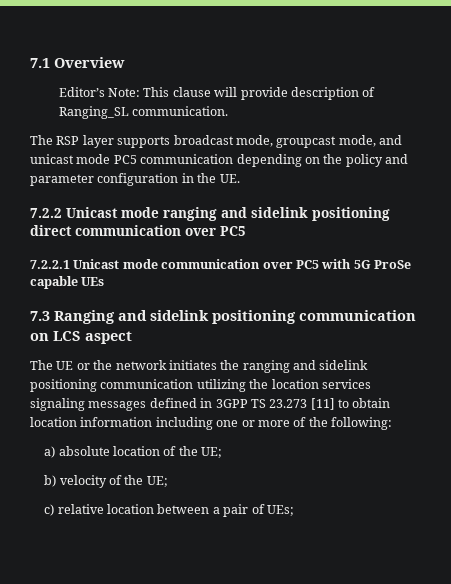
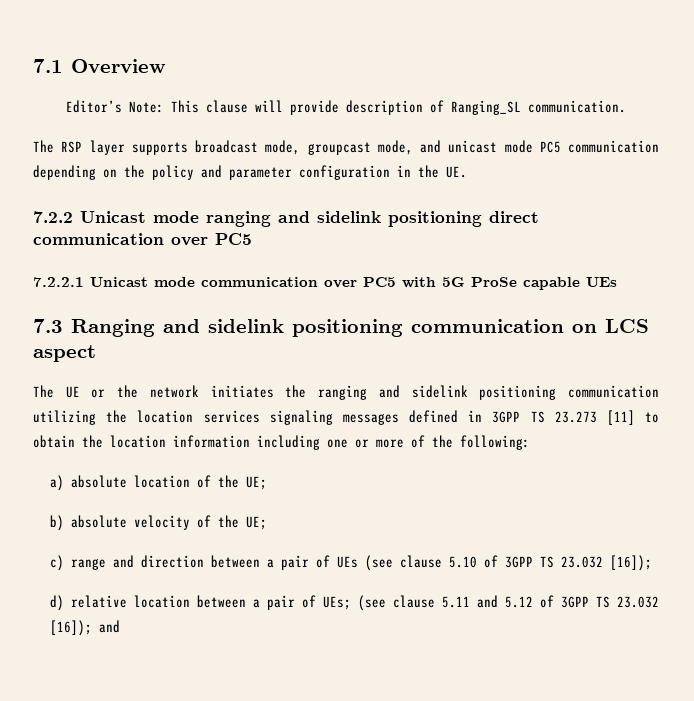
- The UE or the network initiates the ranging and sidelink positioning communication utilizing the location services signaling messages defined in 3GPP TS 23.273 [11] to obtain location information including one or more of the following:
+ The UE or the network initiates the ranging and sidelink positioning communication utilizing the location services signaling messages defined in 3GPP TS 23.273 [11] to obtain the location information including one or more of the following:
- b) velocity of the UE;
+ b) absolute velocity of the UE;
- c) relative location between a pair of UEs;
+ c) range and direction between a pair of UEs (see clause 5.10 of 3GPP TS 23.032 [16]);
+ d) relative location between a pair of UEs; (see clause 5.11 and 5.12 of 3GPP TS 23.032 [16]); and

